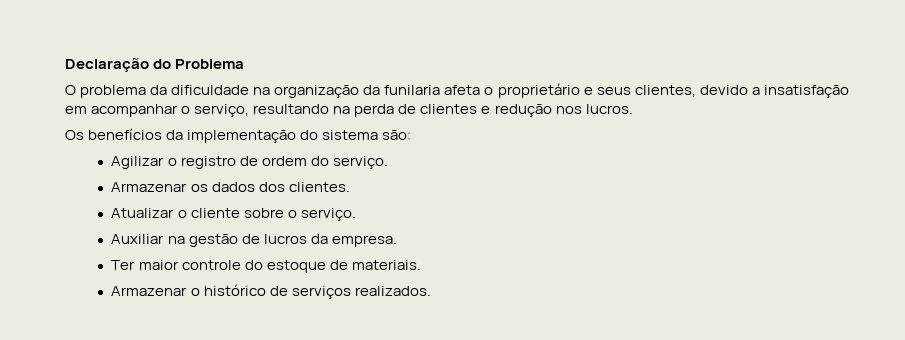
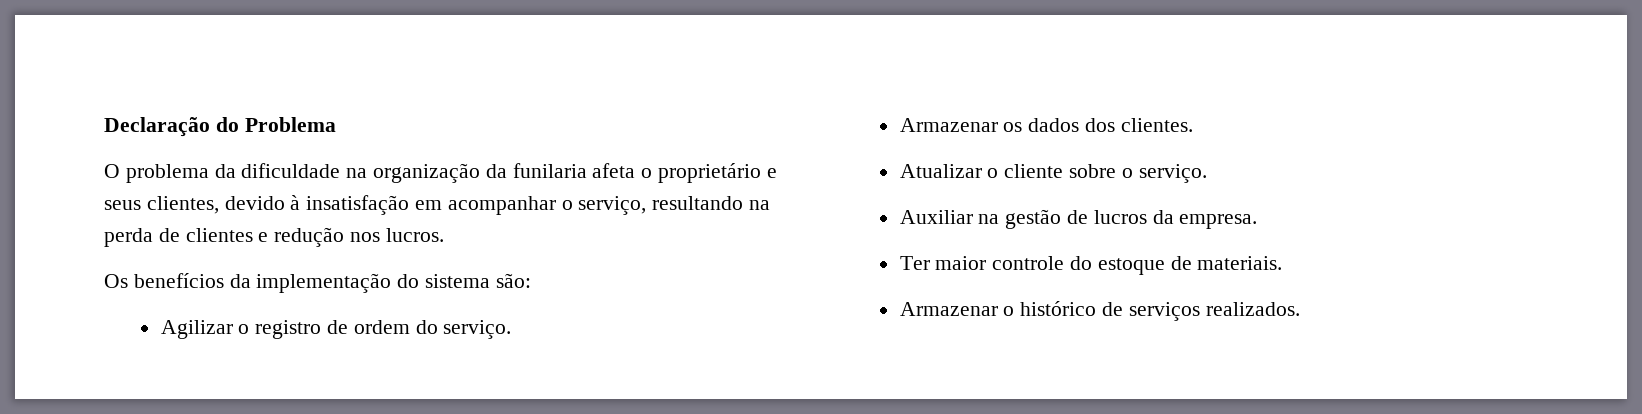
- O problema da dificuldade na organização da funilaria afeta o proprietário e seus clientes, devido a insatisfação em acompanhar o serviço, resultando na perda de clientes e redução nos lucros.
+ O problema da dificuldade na organização da funilaria afeta o proprietário e seus clientes, devido à insatisfação em acompanhar o serviço, resultando na perda de clientes e redução nos lucros.

